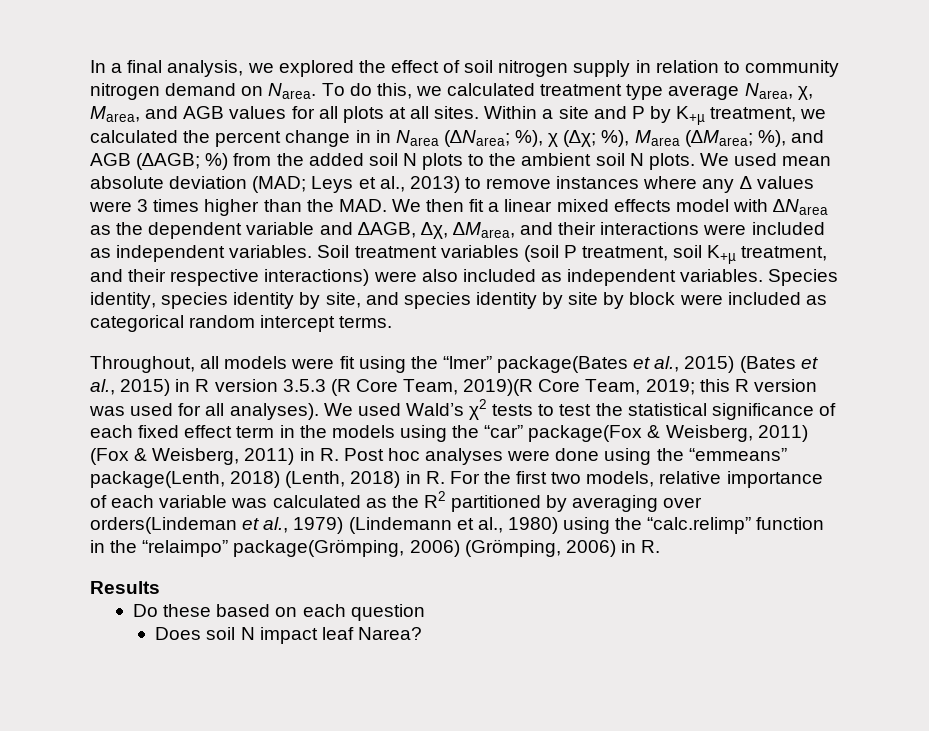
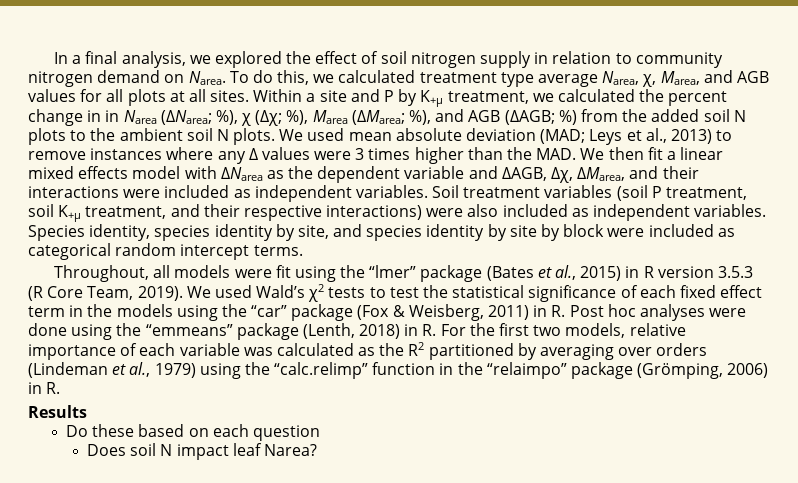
- Throughout, all models were fit using the “lmer” package(Bates et al., 2015) (Bates et al., 2015) in R version 3.5.3 (R Core Team, 2019)(R Core Team, 2019; this R version was used for all analyses).
+ Throughout, all models were fit using the “lmer” package (Bates et al., 2015) in R version 3.5.3 (R Core Team, 2019).
- We used Wald’s χ2 tests to test the statistical significance of each fixed effect term in the models using the “car” package(Fox & Weisberg, 2011) (Fox & Weisberg, 2011) in R. Post hoc analyses were done using the “emmeans” package(Lenth, 2018) (Lenth, 2018) in R. For the first two models, relative importance of each variable was calculated as the R2 partitioned by averaging over orders(Lindeman et al., 1979) (Lindemann et al., 1980) using the “calc.relimp” function in the “relaimpo” package(Grömping, 2006) (Grömping, 2006) in R.
+ We used Wald’s χ2 tests to test the statistical significance of each fixed effect term in the models using the “car” package (Fox & Weisberg, 2011) in R. Post hoc analyses were done using the “emmeans” package (Lenth, 2018) in R. For the first two models, relative importance of each variable was calculated as the R2 partitioned by averaging over orders (Lindeman et al., 1979) using the “calc.relimp” function in the “relaimpo” package (Grömping, 2006) in R.

